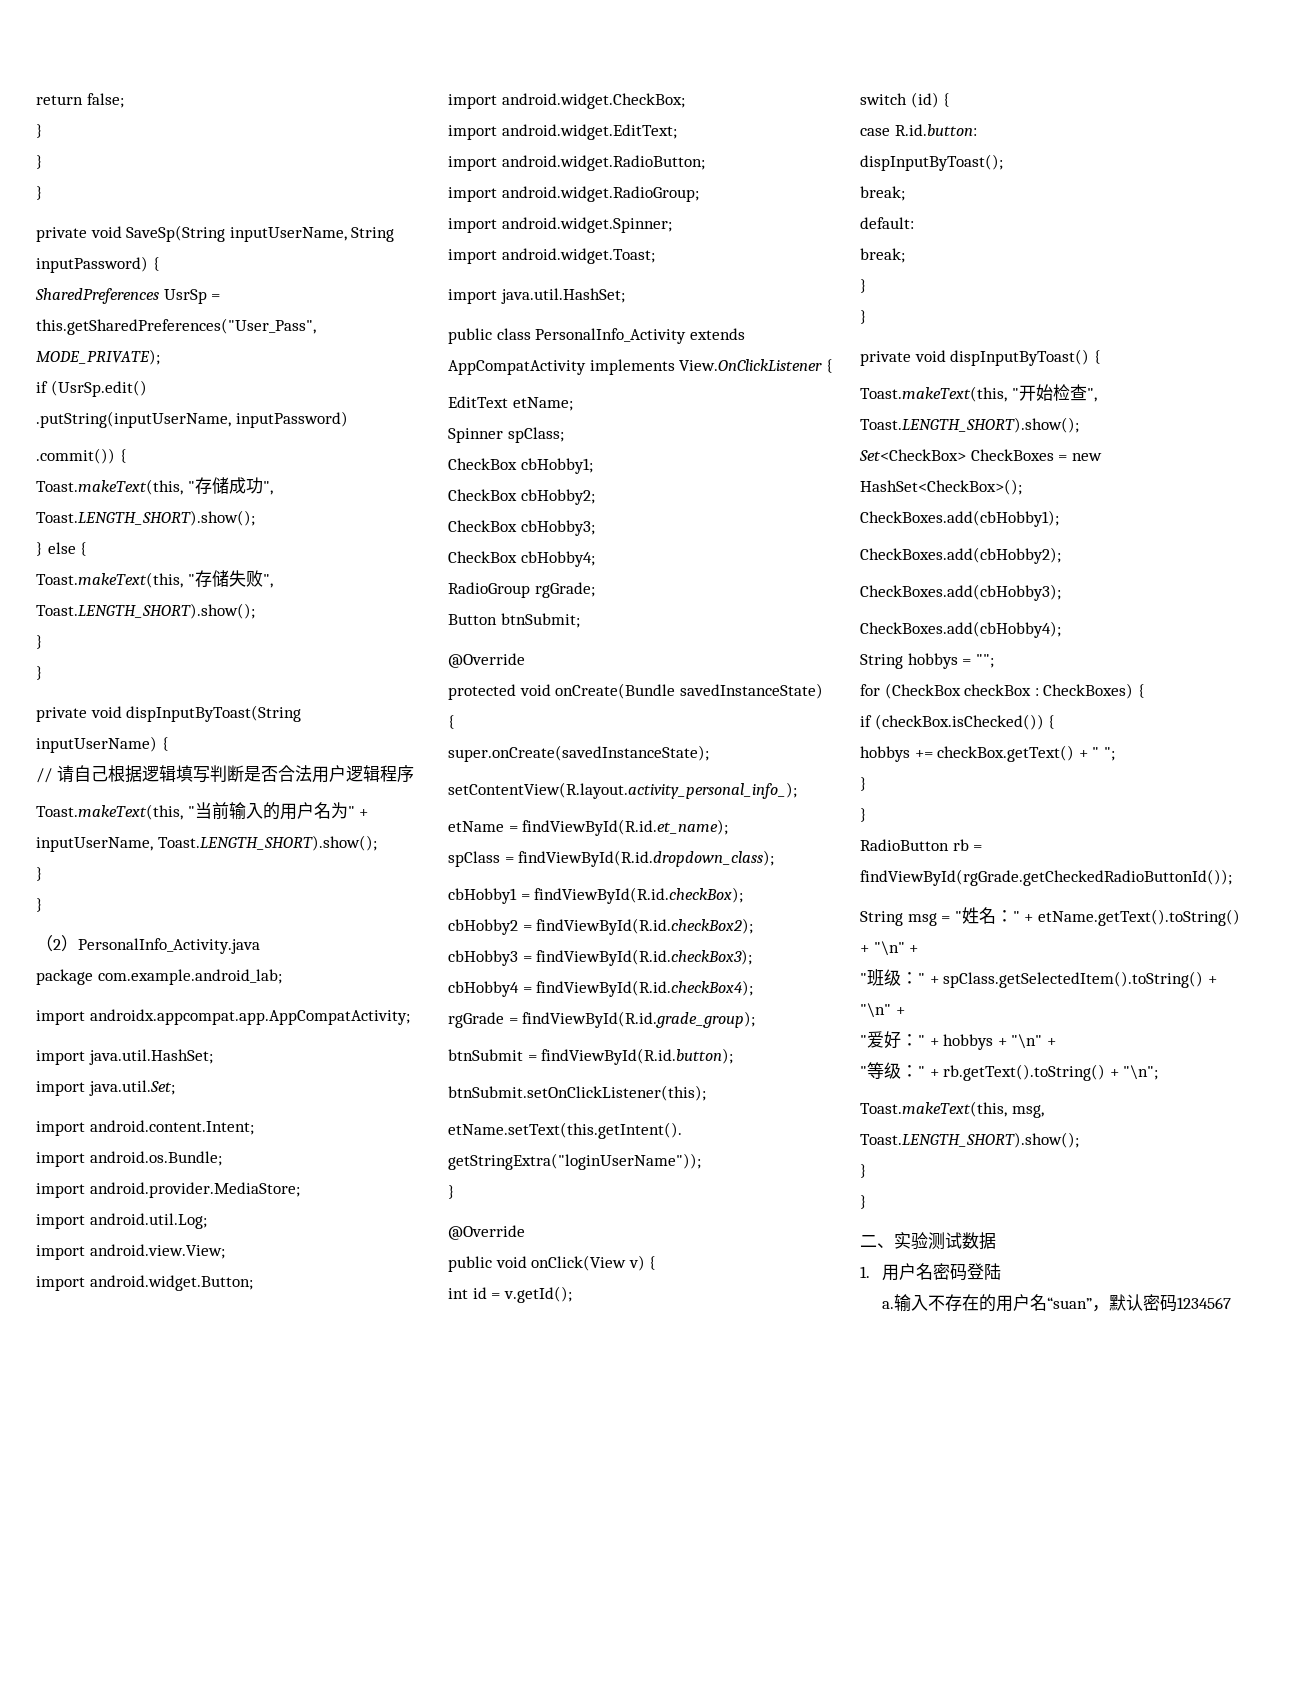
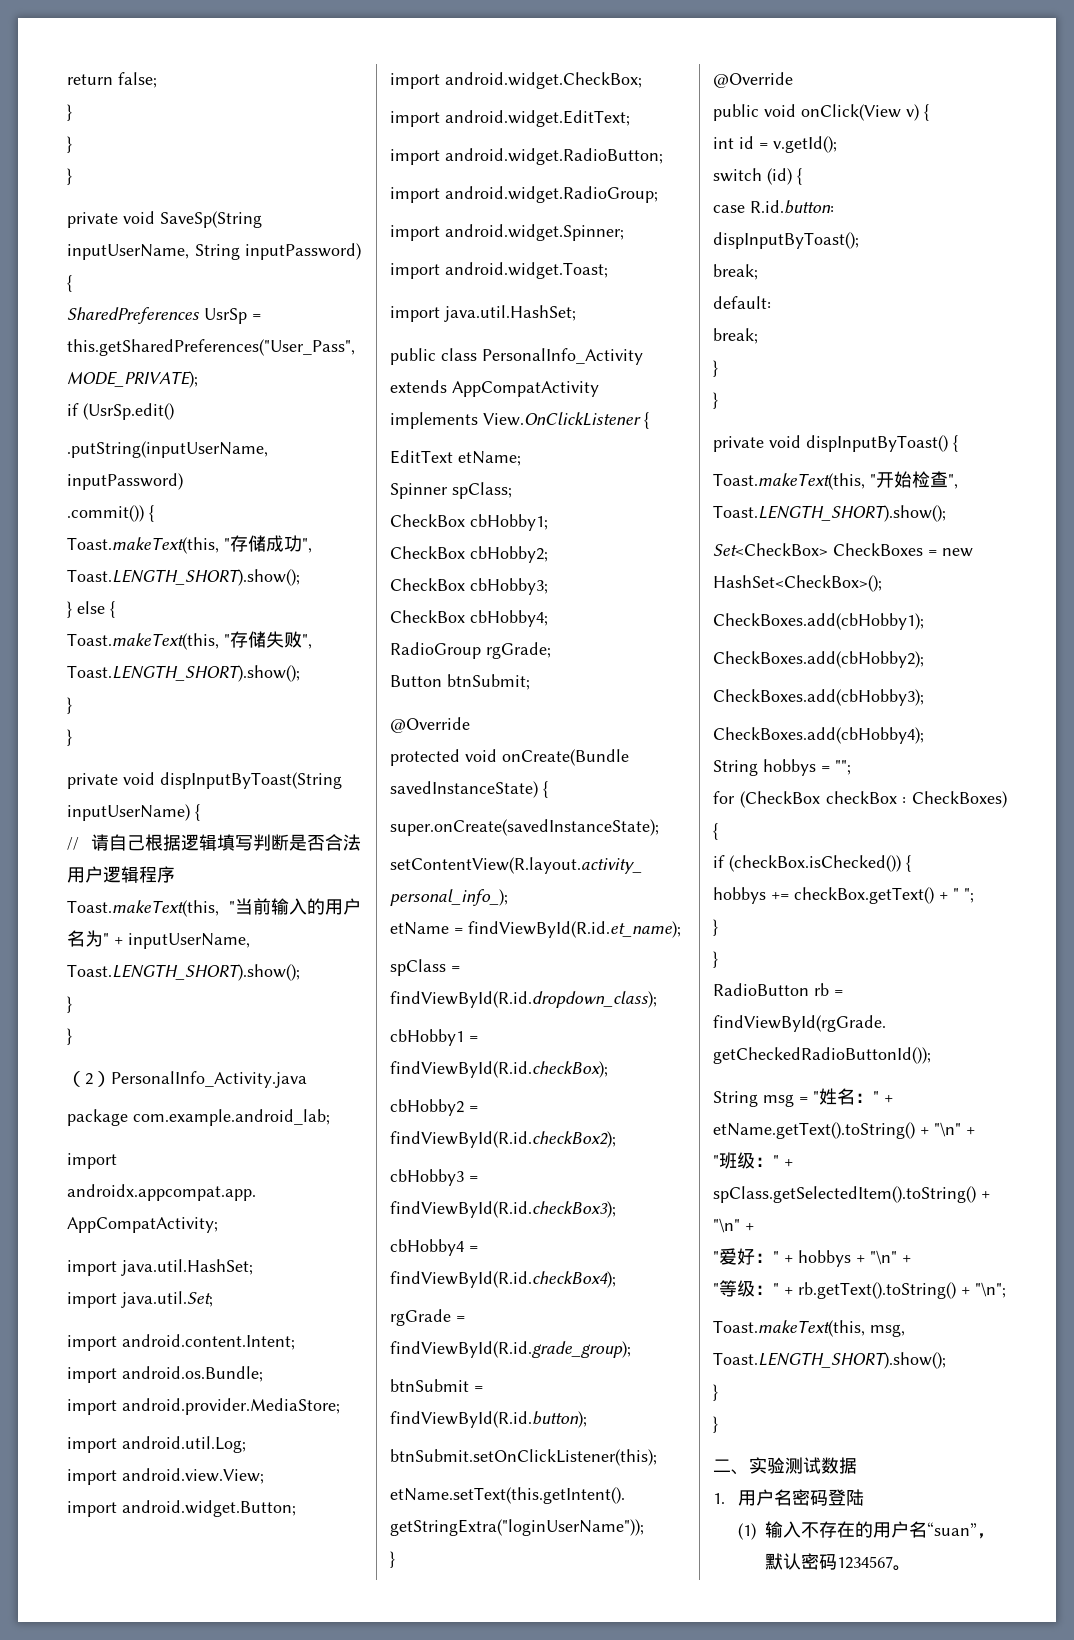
- a.输入不存在的用户名“suan”，默认密码1234567
+ (1)输入不存在的用户名“suan”，默认密码1234567。

